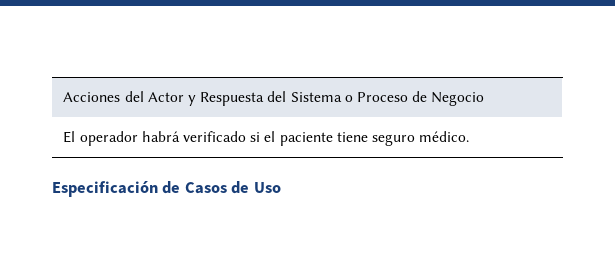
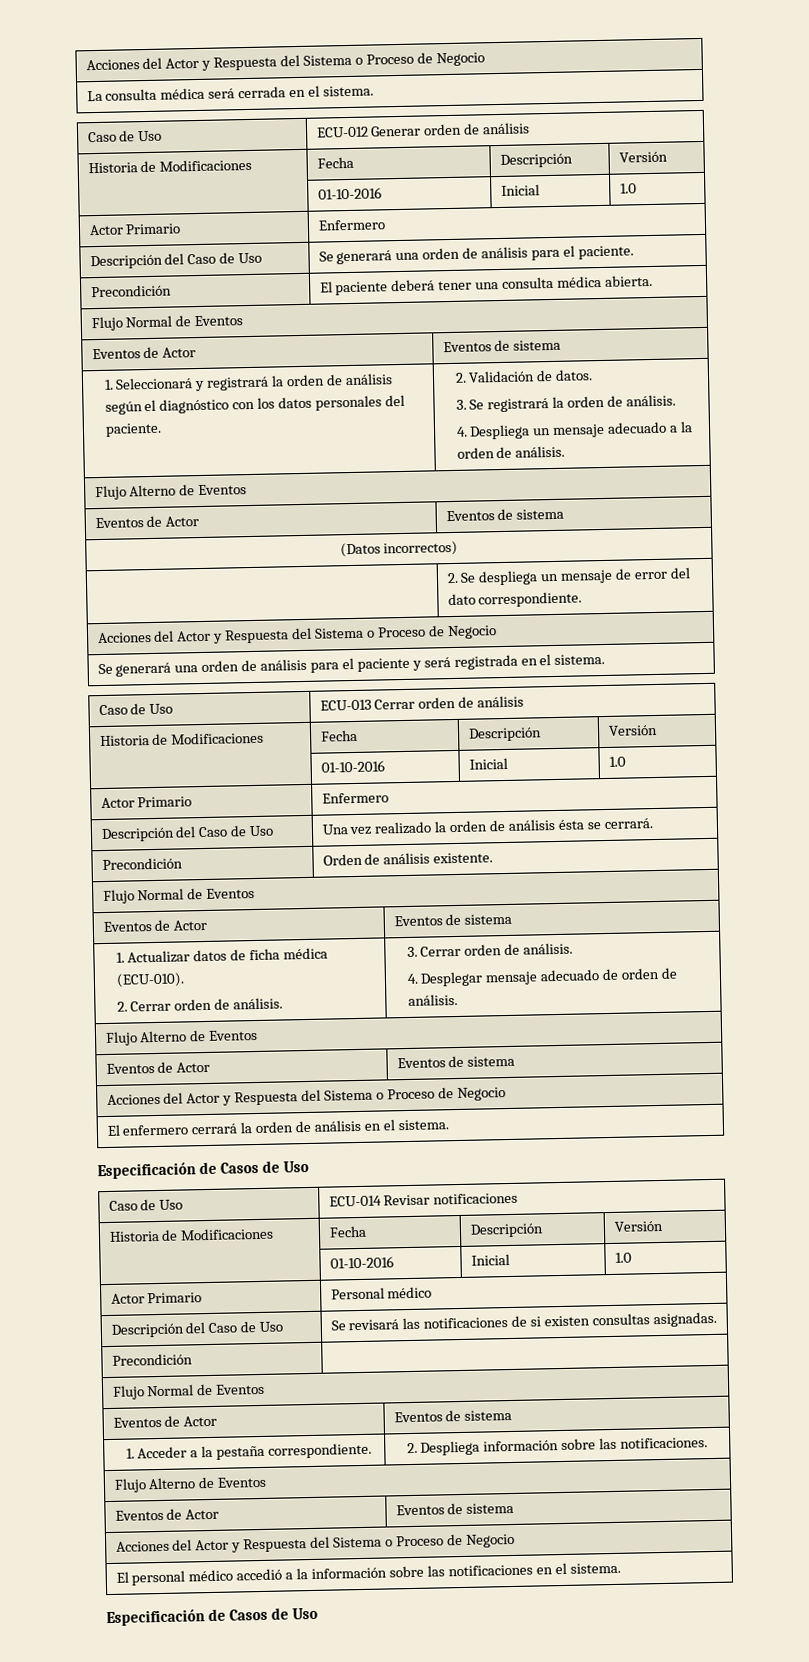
- El operador habrá verificado si el paciente tiene seguro médico.
+ La consulta médica será cerrada en el sistema.
+ Caso de Uso | ECU-012 Generar orden de análisis
+ Historia de Modificaciones | Fecha | Descripción | Versión
+ | 01-10-2016 | Inicial | 1.0
+ Actor Primario | Enfermero
+ Descripción del Caso de Uso | Se generará una orden de análisis para el paciente.
+ Precondición | El paciente deberá tener una consulta médica abierta.
+ Flujo Normal de Eventos
+ Eventos de Actor | Eventos de sistema
+ 1. Seleccionará y registrará la orden de análisis según el diagnóstico con los datos personales del paciente. | 2. Validación de datos.
+ 3. Se registrará la orden de análisis.
+ 4. Despliega un mensaje adecuado a la orden de análisis.
+ Flujo Alterno de Eventos
+ Eventos de Actor | Eventos de sistema
+ (Datos incorrectos)
+ | 2. Se despliega un mensaje de error del dato correspondiente.
+ Acciones del Actor y Respuesta del Sistema o Proceso de Negocio
+ Se generará una orden de análisis para el paciente y será registrada en el sistema.
+ Caso de Uso | ECU-013 Cerrar orden de análisis
+ Historia de Modificaciones | Fecha | Descripción | Versión
+ | 01-10-2016 | Inicial | 1.0
+ Actor Primario | Enfermero
+ Descripción del Caso de Uso | Una vez realizado la orden de análisis ésta se cerrará.
+ Precondición | Orden de análisis existente.
+ Flujo Normal de Eventos
+ Eventos de Actor | Eventos de sistema
+ 1. Actualizar datos de ficha médica (ECU-010).
+ 2. Cerrar orden de análisis. | 3. Cerrar orden de análisis.
+ 4. Desplegar mensaje adecuado de orden de análisis.
+ Flujo Alterno de Eventos
+ Eventos de Actor | Eventos de sistema
+ Acciones del Actor y Respuesta del Sistema o Proceso de Negocio
+ El enfermero cerrará la orden de análisis en el sistema.
+ Especificación de Casos de Uso
+ Caso de Uso | ECU-014 Revisar notificaciones
+ Historia de Modificaciones | Fecha | Descripción | Versión
+ | 01-10-2016 | Inicial | 1.0
+ Actor Primario | Personal médico
+ Descripción del Caso de Uso | Se revisará las notificaciones de si existen consultas asignadas.
+ Precondición |
+ Flujo Normal de Eventos
+ Eventos de Actor | Eventos de sistema
+ 1. Acceder a la pestaña correspondiente. | 2. Despliega información sobre las notificaciones.
+ Flujo Alterno de Eventos
+ Eventos de Actor | Eventos de sistema
+ Acciones del Actor y Respuesta del Sistema o Proceso de Negocio
+ El personal médico accedió a la información sobre las notificaciones en el sistema.

